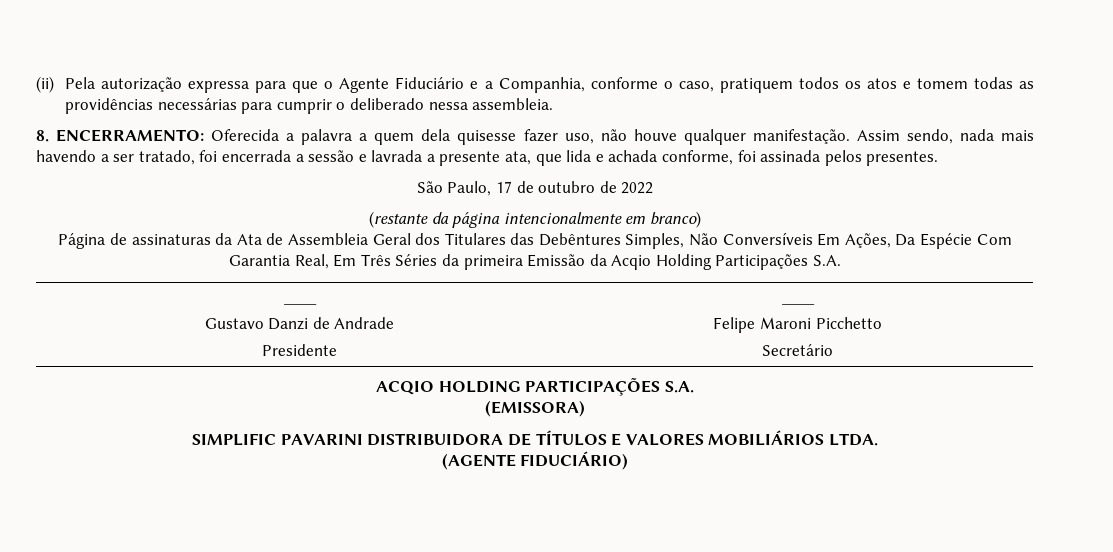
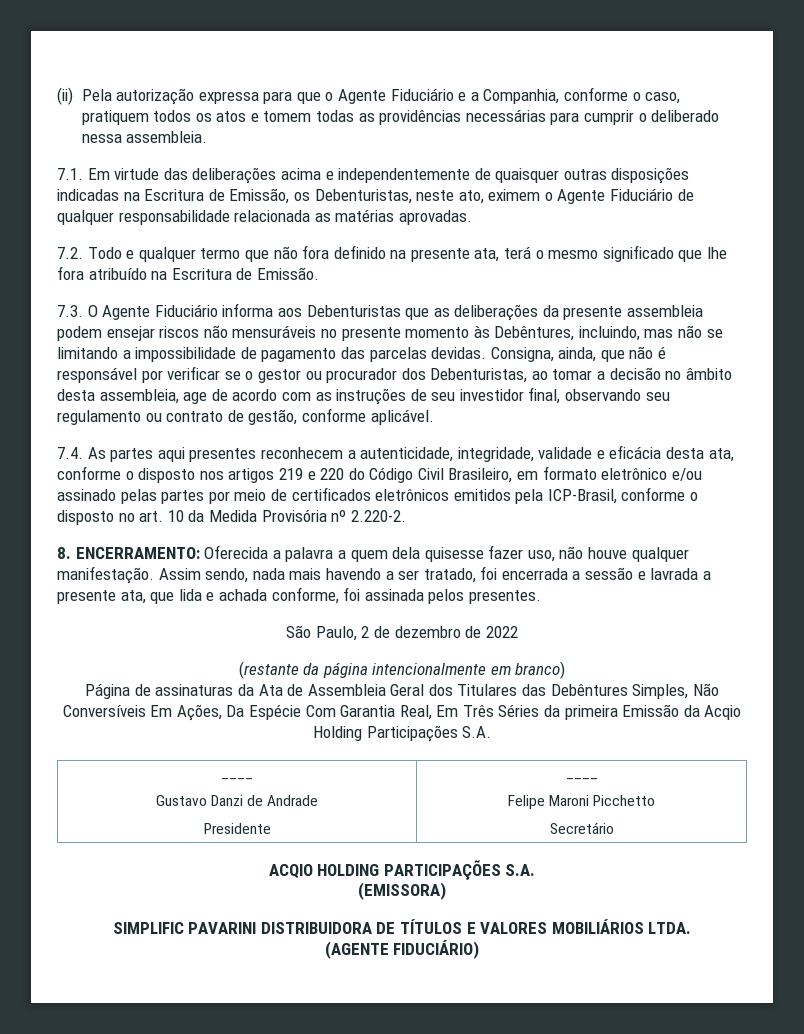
+ 7.1. Em virtude das deliberações acima e independentemente de quaisquer outras disposições indicadas na Escritura de Emissão, os Debenturistas, neste ato, eximem o Agente Fiduciário de qualquer responsabilidade relacionada as matérias aprovadas.
+ 7.2. Todo e qualquer termo que não fora definido na presente ata, terá o mesmo significado que lhe fora atribuído na Escritura de Emissão.
+ 7.3. O Agente Fiduciário informa aos Debenturistas que as deliberações da presente assembleia podem ensejar riscos não mensuráveis no presente momento às Debêntures, incluindo, mas não se limitando a impossibilidade de pagamento das parcelas devidas. Consigna, ainda, que não é responsável por verificar se o gestor ou procurador dos Debenturistas, ao tomar a decisão no âmbito desta assembleia, age de acordo com as instruções de seu investidor final, observando seu regulamento ou contrato de gestão, conforme aplicável.
+ 7.4. As partes aqui presentes reconhecem a autenticidade, integridade, validade e eficácia desta ata, conforme o disposto nos artigos 219 e 220 do Código Civil Brasileiro, em formato eletrônico e/ou assinado pelas partes por meio de certificados eletrônicos emitidos pela ICP-Brasil, conforme o disposto no art. 10 da Medida Provisória nº 2.220-2.
- São Paulo, 17 de outubro de 2022
+ São Paulo, 2 de dezembro de 2022

